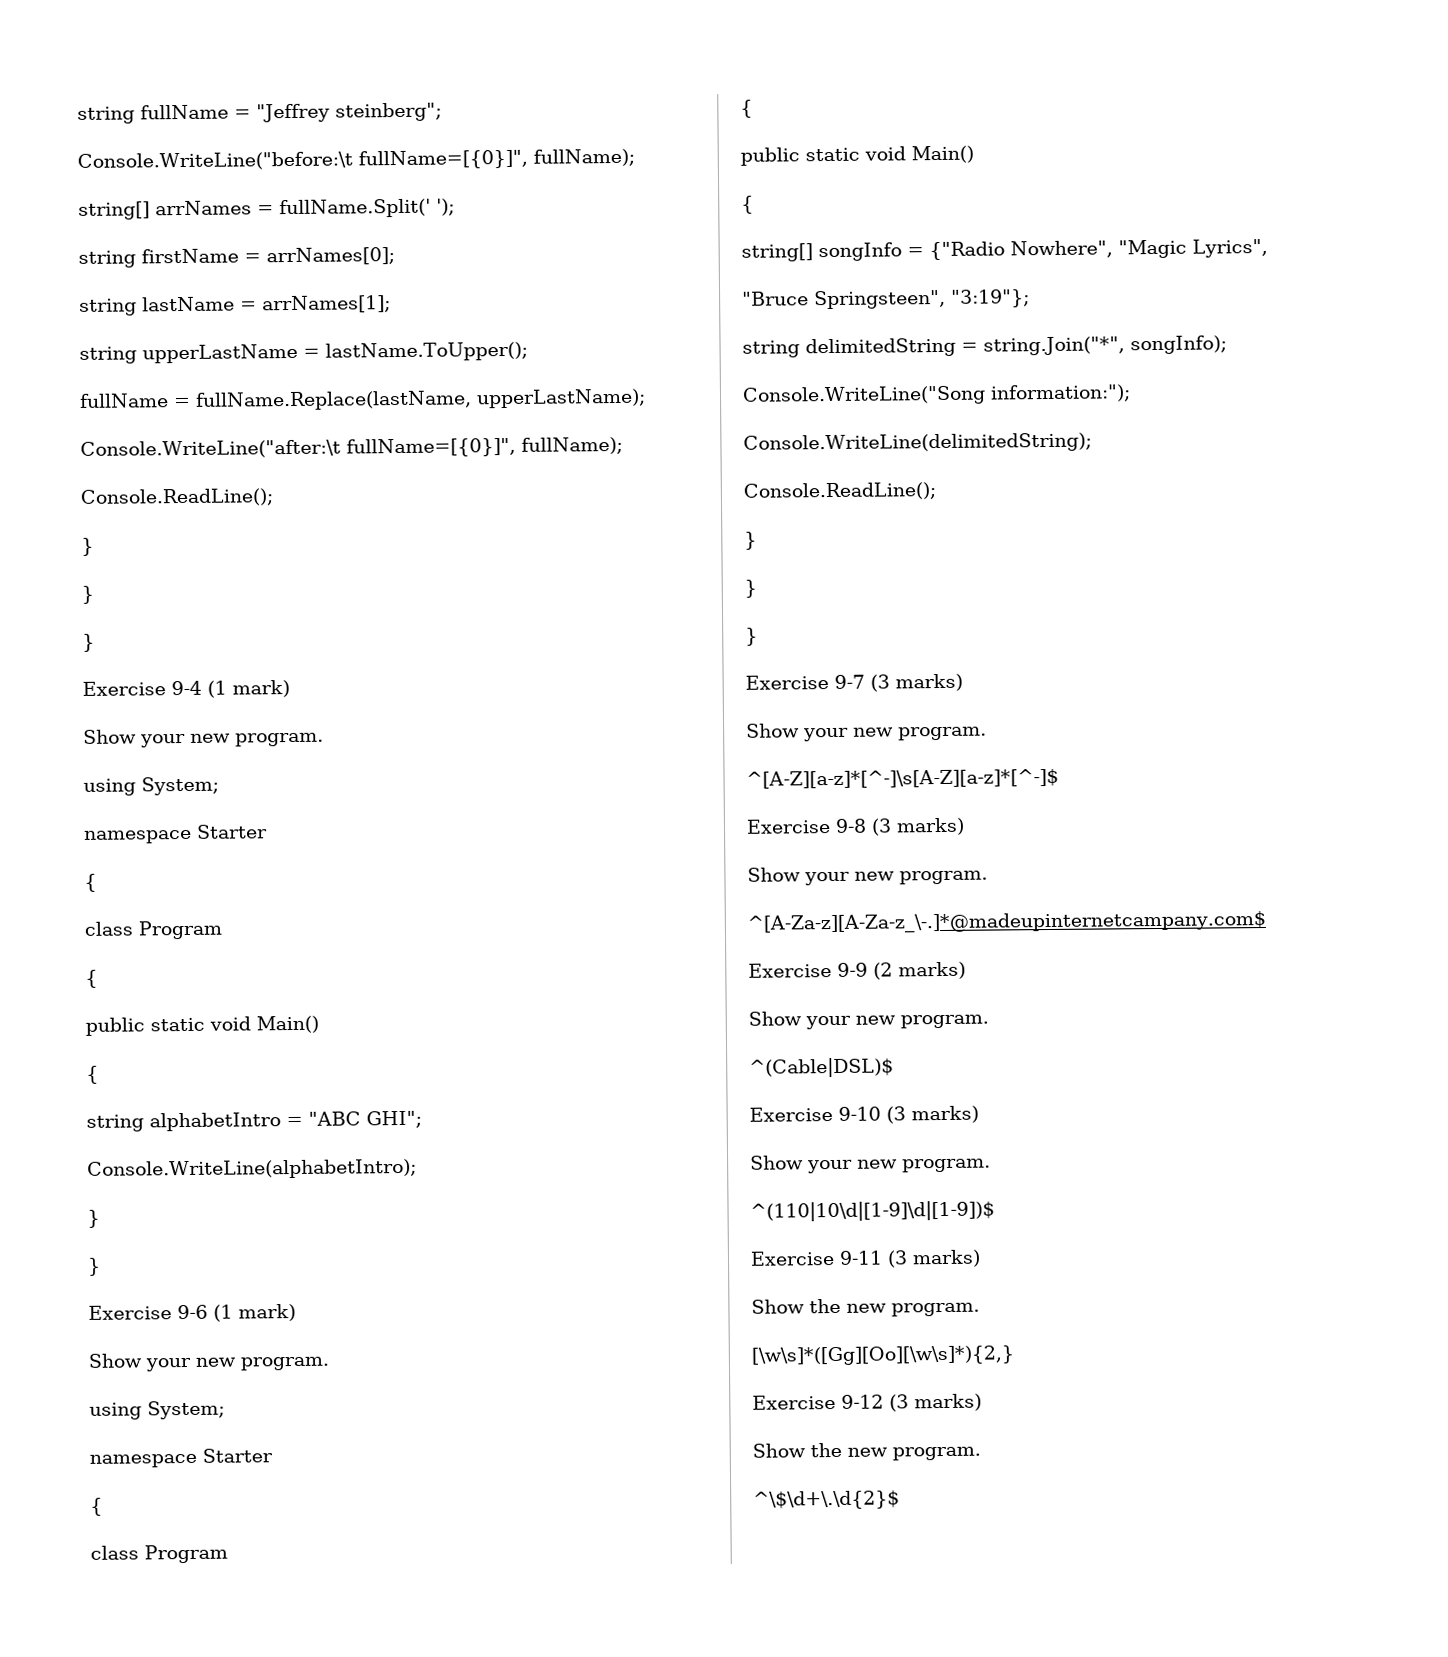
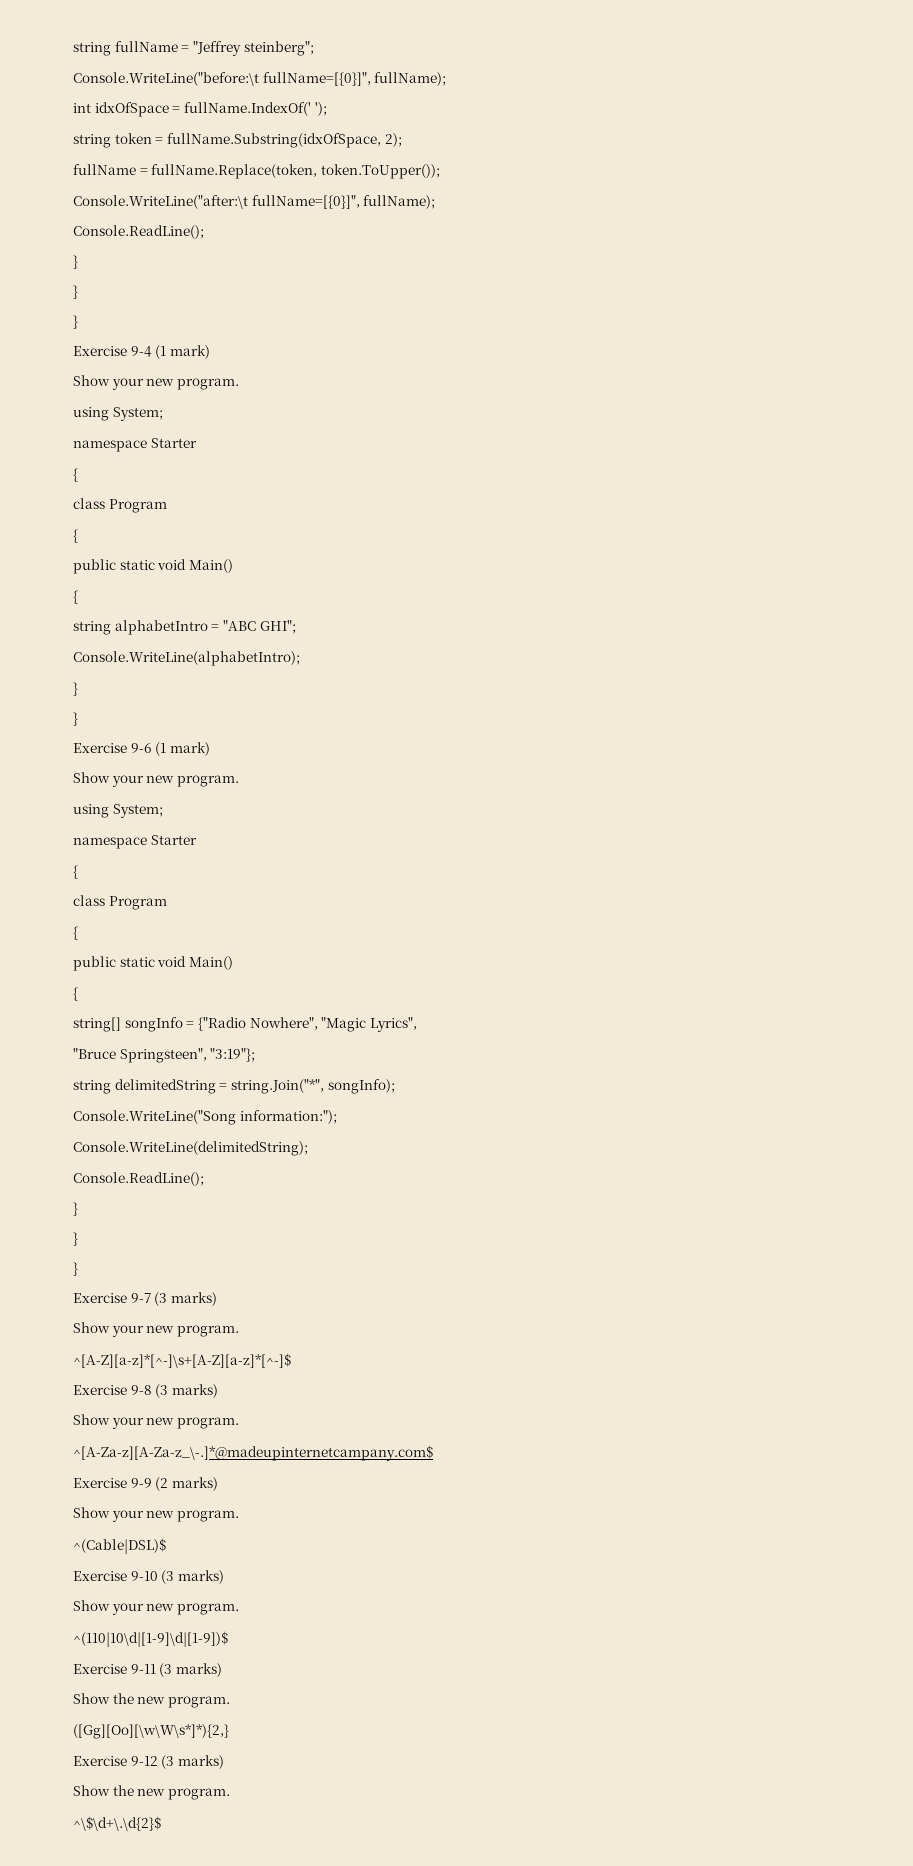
- string[] arrNames = fullName.Split(' ');
- string firstName = arrNames[0];
- string lastName = arrNames[1];
- string upperLastName = lastName.ToUpper();
- fullName = fullName.Replace(lastName, upperLastName);
+ int idxOfSpace = fullName.IndexOf(' ');
+ string token = fullName.Substring(idxOfSpace, 2);
+ fullName = fullName.Replace(token, token.ToUpper());
- ^[A-Z][a-z]*[^-]\s[A-Z][a-z]*[^-]$
+ ^[A-Z][a-z]*[^-]\s+[A-Z][a-z]*[^-]$
- [\w\s]*([Gg][Oo][\w\s]*){2,}
+ ([Gg][Oo][\w\W\s*]*){2,}

